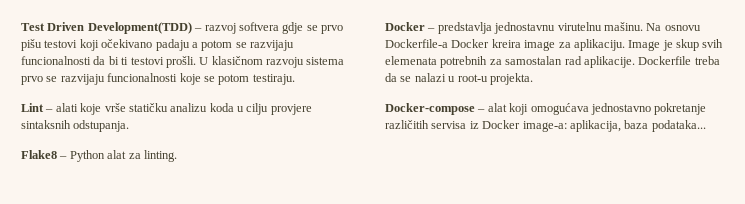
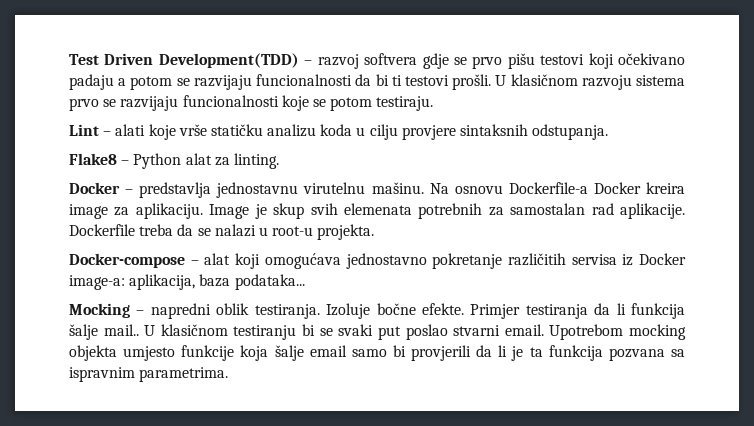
+ Mocking – napredni oblik testiranja. Izoluje bočne efekte. Primjer testiranja da li funkcija šalje mail.. U klasičnom testiranju bi se svaki put poslao stvarni email. Upotrebom mocking objekta umjesto funkcije koja šalje email samo bi provjerili da li je ta funkcija pozvana sa ispravnim parametrima.

